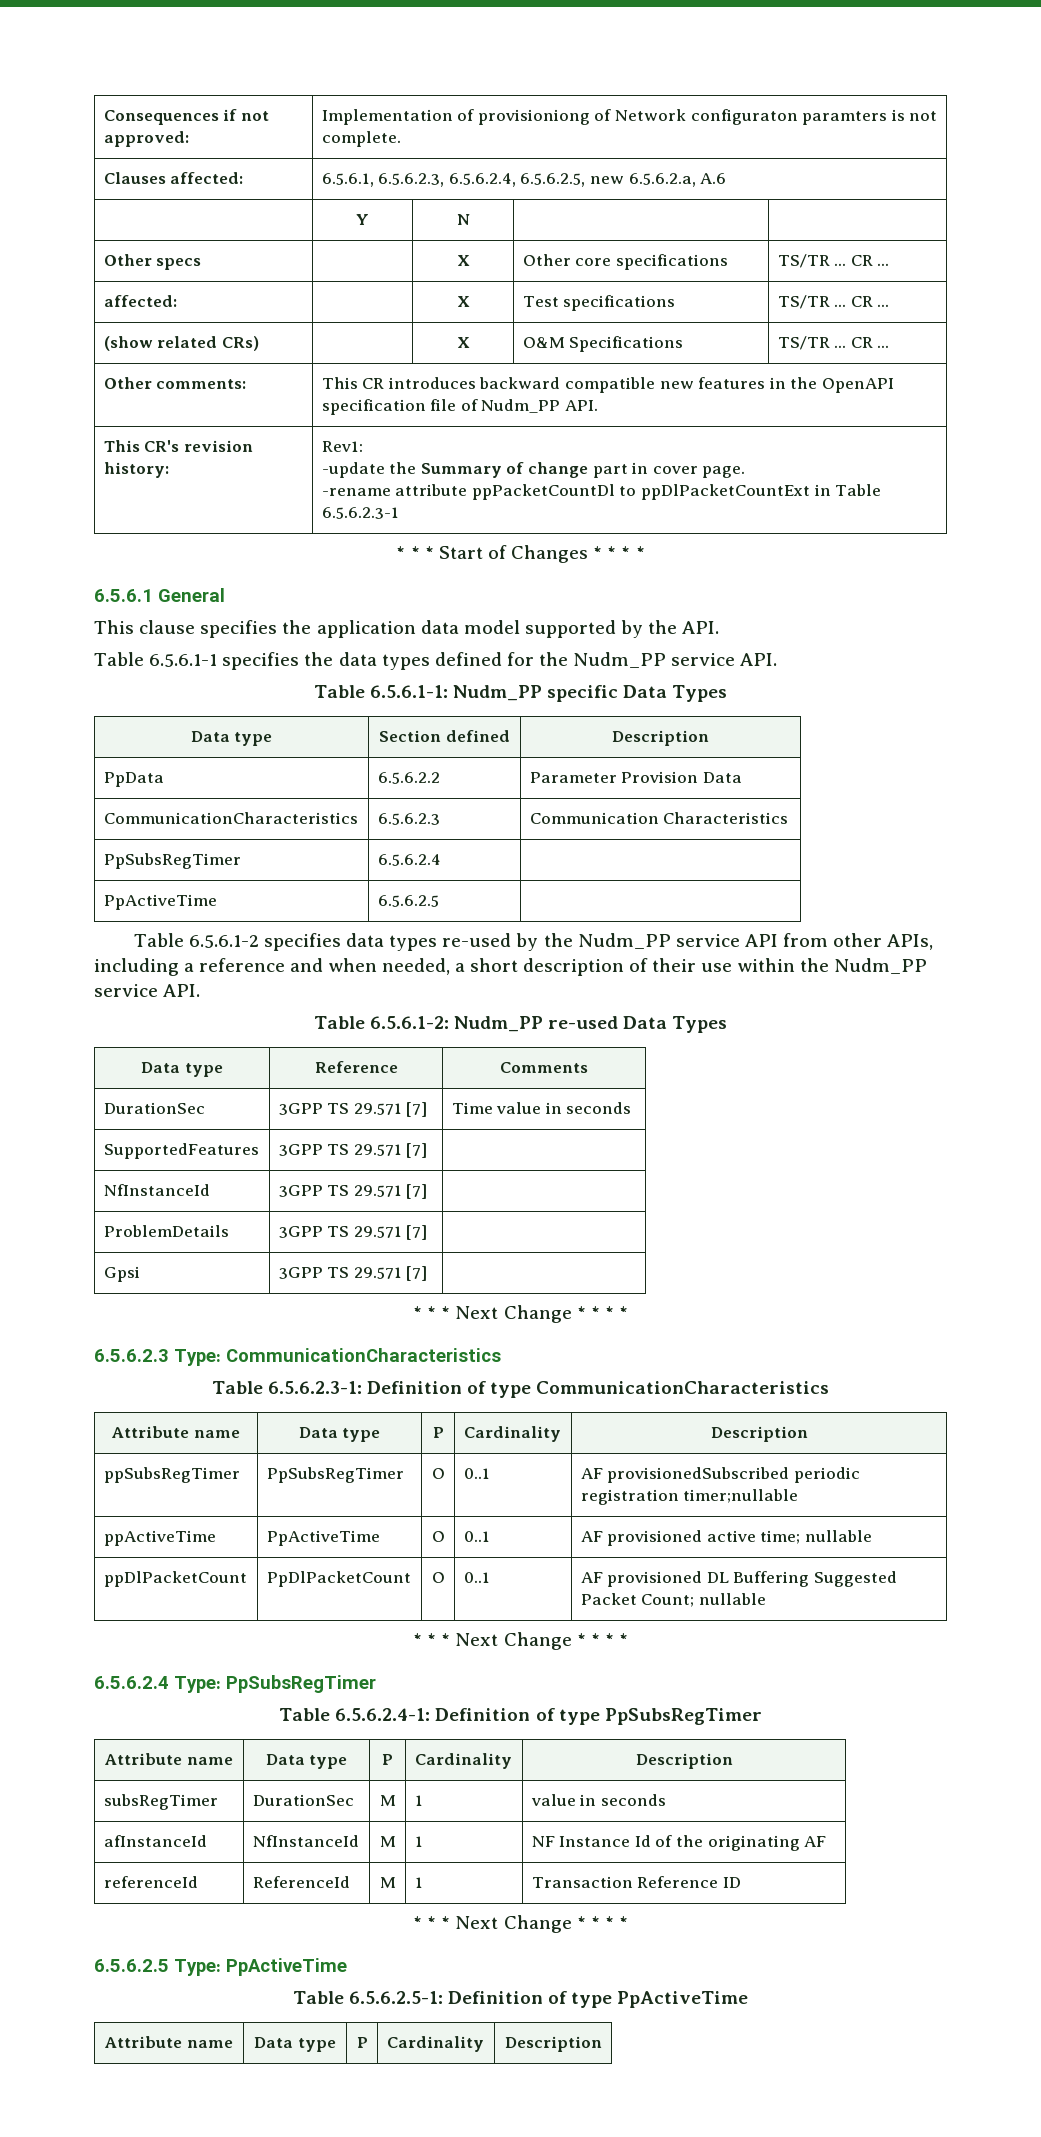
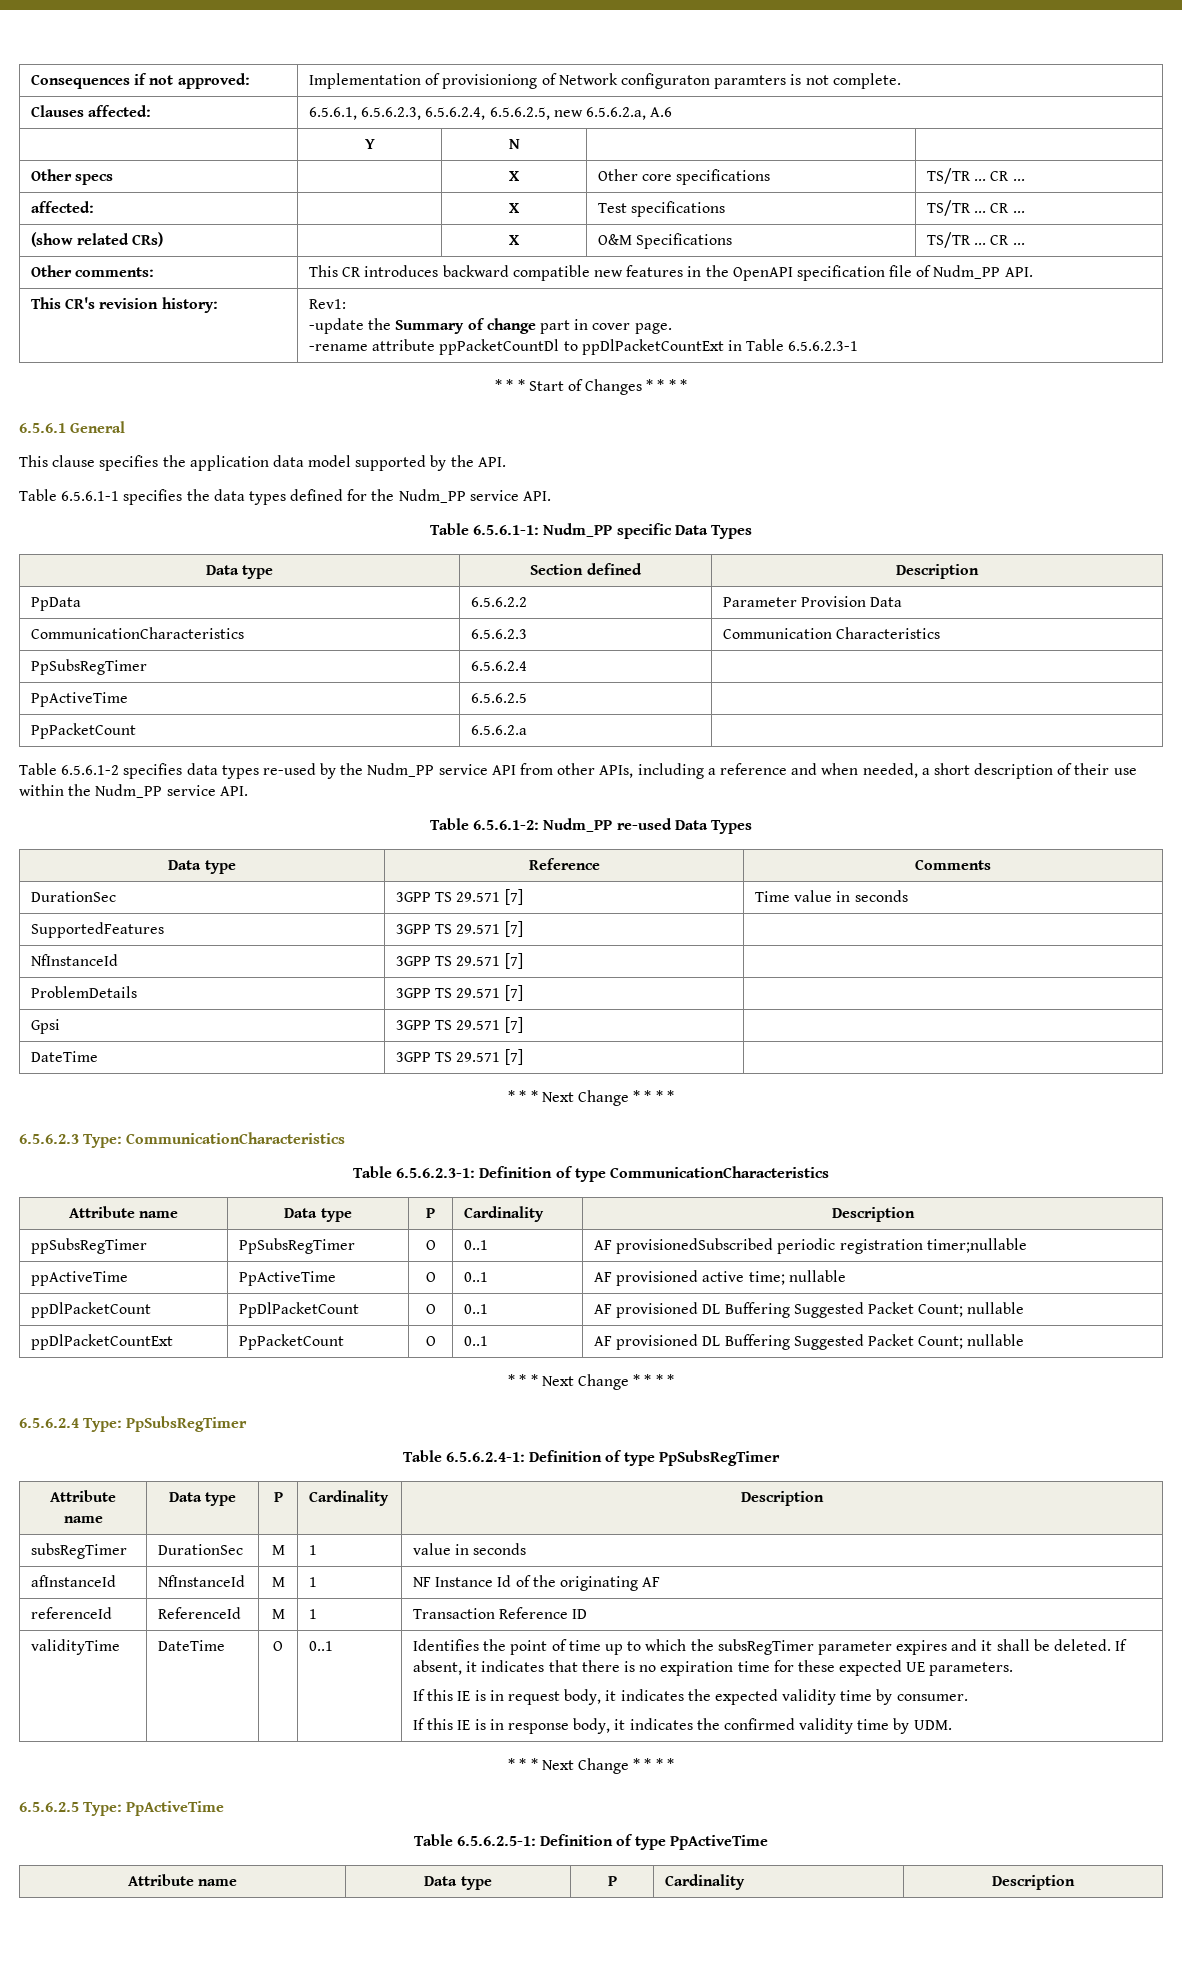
+ PpPacketCount | 6.5.6.2.a |
+ DateTime | 3GPP TS 29.571 [7] |
+ ppDlPacketCountExt | PpPacketCount | O | 0..1 | AF provisioned DL Buffering Suggested Packet Count; nullable
+ validityTime | DateTime | O | 0..1 | Identifies the point of time up to which the subsRegTimer parameter expires and it shall be deleted. If absent, it indicates that there is no expiration time for these expected UE parameters.
+ If this IE is in request body, it indicates the expected validity time by consumer.
+ If this IE is in response body, it indicates the confirmed validity time by UDM.

